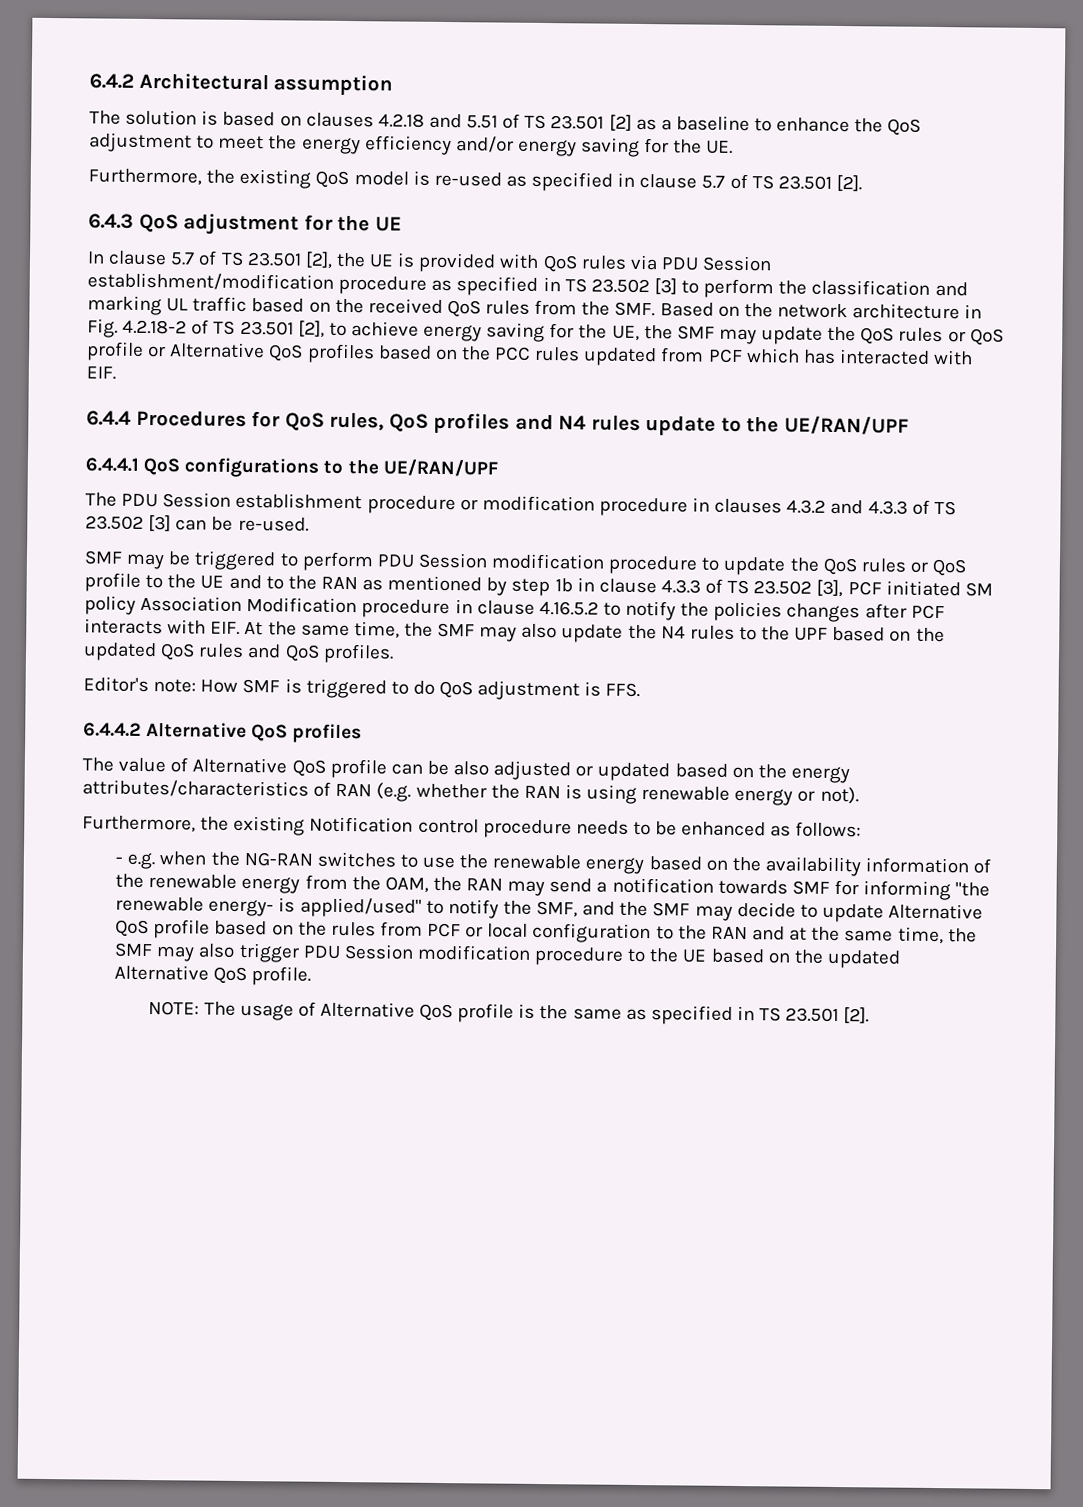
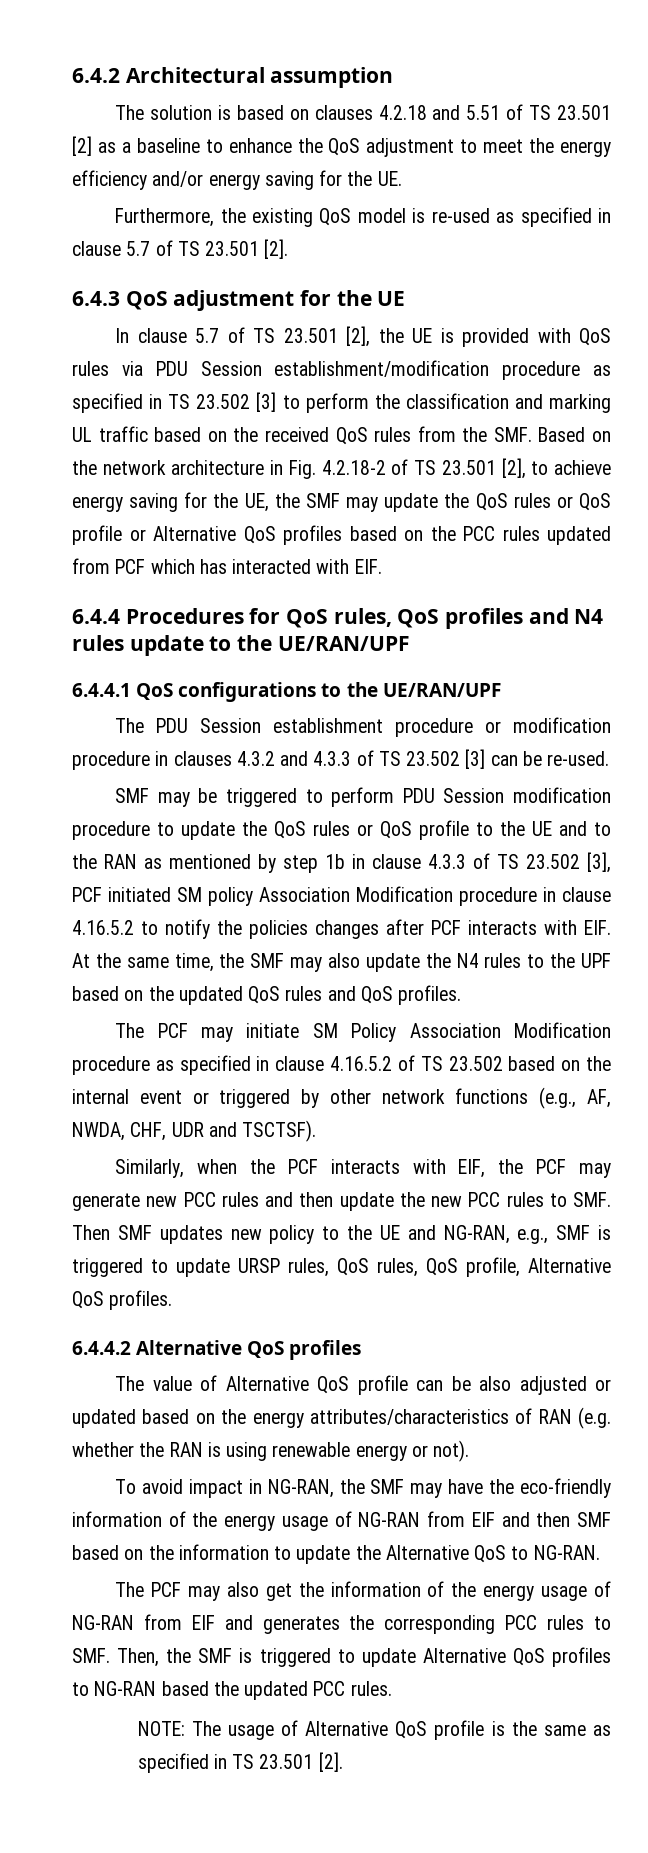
- Editor's note: How SMF is triggered to do QoS adjustment is FFS.
+ The PCF may initiate SM Policy Association Modification procedure as specified in clause 4.16.5.2 of TS 23.502 based on the internal event or triggered by other network functions (e.g., AF, NWDA, CHF, UDR and TSCTSF).
+ Similarly, when the PCF interacts with EIF, the PCF may generate new PCC rules and then update the new PCC rules to SMF. Then SMF updates new policy to the UE and NG-RAN, e.g., SMF is triggered to update URSP rules, QoS rules, QoS profile, Alternative QoS profiles.
- Furthermore, the existing Notification control procedure needs to be enhanced as follows:
- - e.g. when the NG-RAN switches to use the renewable energy based on the availability information of the renewable energy from the OAM, the RAN may send a notification towards SMF for informing "the renewable energy- is applied/used" to notify the SMF, and the SMF may decide to update Alternative QoS profile based on the rules from PCF or local configuration to the RAN and at the same time, the SMF may also trigger PDU Session modification procedure to the UE based on the updated Alternative QoS profile.
+ To avoid impact in NG-RAN, the SMF may have the eco-friendly information of the energy usage of NG-RAN from EIF and then SMF based on the information to update the Alternative QoS to NG-RAN.
+ The PCF may also get the information of the energy usage of NG-RAN from EIF and generates the corresponding PCC rules to SMF. Then, the SMF is triggered to update Alternative QoS profiles to NG-RAN based the updated PCC rules.

